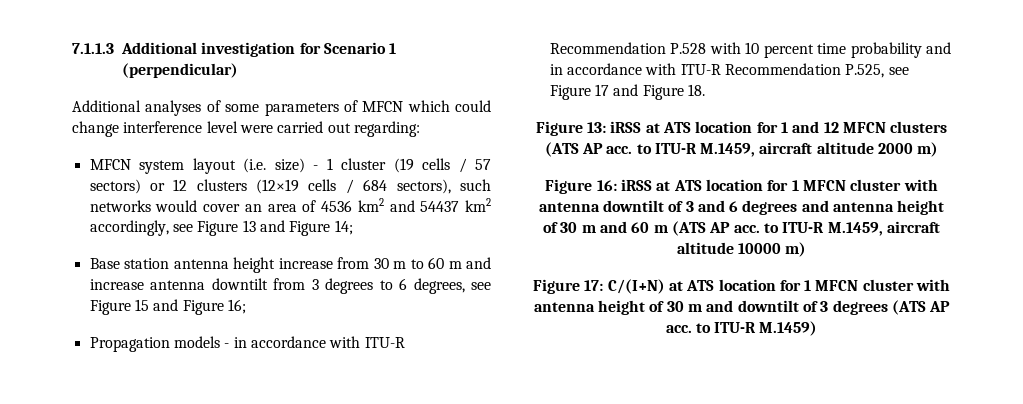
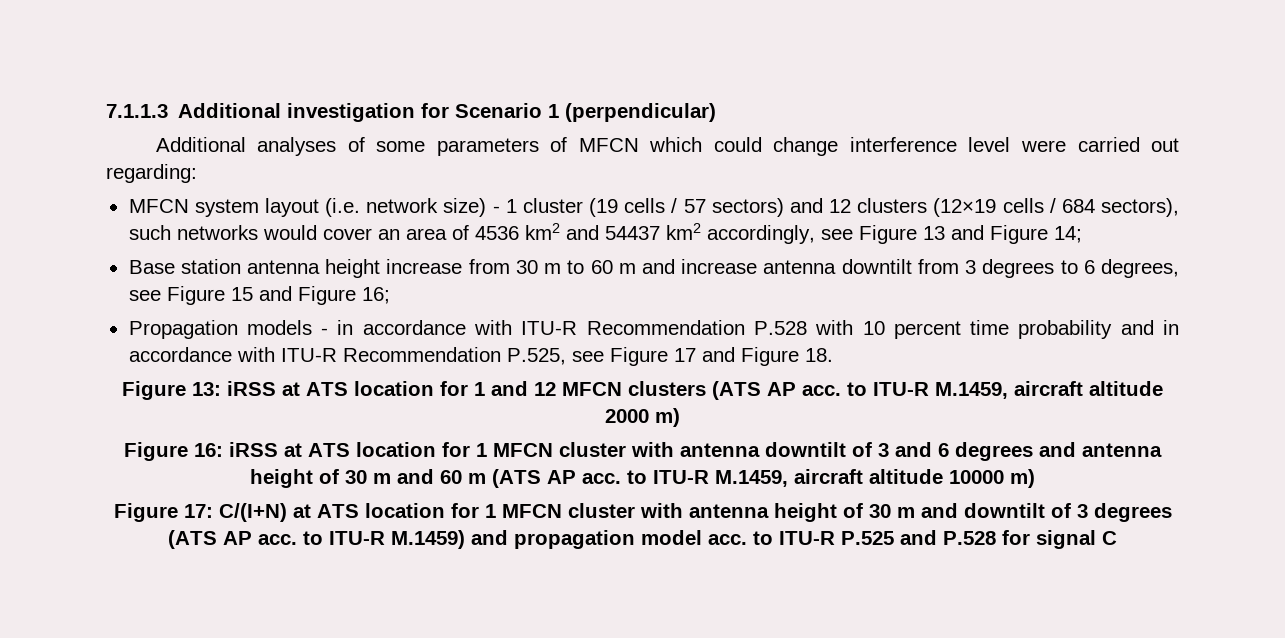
- MFCN system layout (i.e. size) - 1 cluster (19 cells / 57 sectors) or 12 clusters (12×19 cells / 684 sectors), such networks would cover an area of 4536 km2 and 54437 km2 accordingly, see Figure 13 and Figure 14;
+ MFCN system layout (i.e. network size) - 1 cluster (19 cells / 57 sectors) and 12 clusters (12×19 cells / 684 sectors), such networks would cover an area of 4536 km2 and 54437 km2 accordingly, see Figure 13 and Figure 14;
- Figure 17: C/(I+N) at ATS location for 1 MFCN cluster with antenna height of 30 m and downtilt of 3 degrees (ATS AP acc. to ITU-R M.1459)
+ Figure 17: C/(I+N) at ATS location for 1 MFCN cluster with antenna height of 30 m and downtilt of 3 degrees (ATS AP acc. to ITU-R M.1459) and propagation model acc. to ITU-R P.525 and P.528 for signal C

